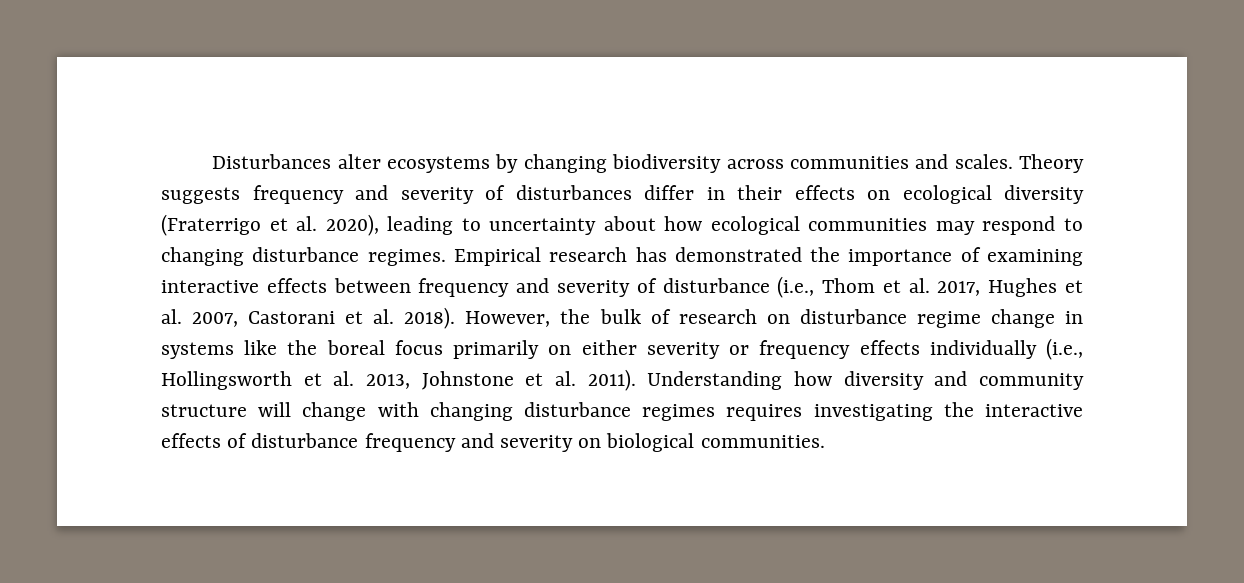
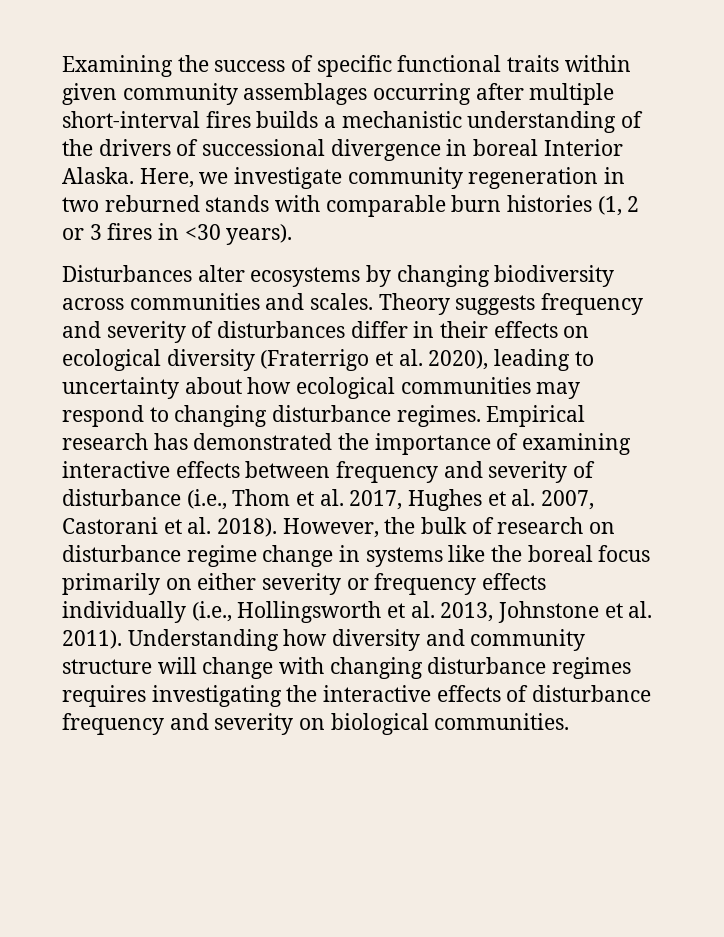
+ Examining the success of specific functional traits within given community assemblages occurring after multiple short-interval fires builds a mechanistic understanding of the drivers of successional divergence in boreal Interior Alaska. Here, we investigate community regeneration in two reburned stands with comparable burn histories (1, 2 or 3 fires in <30 years).

